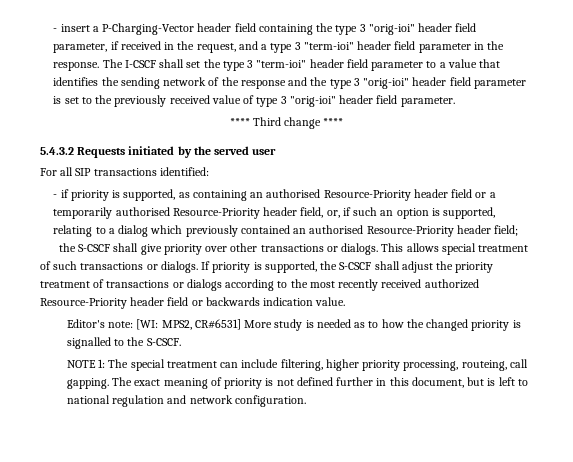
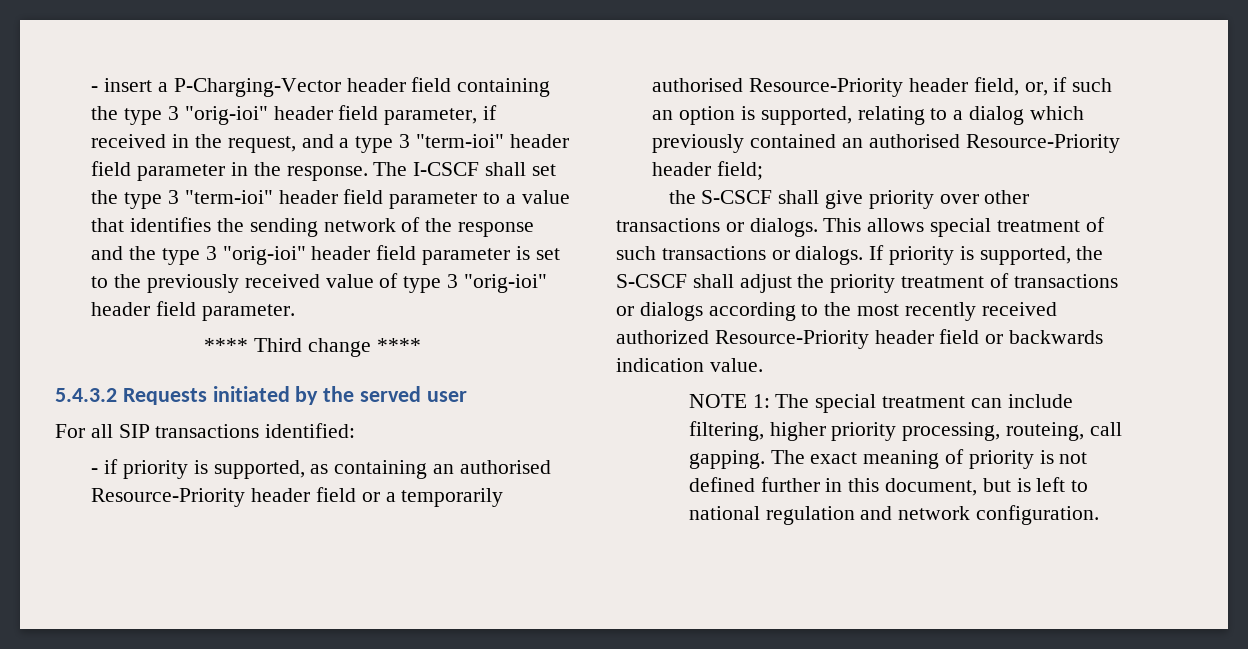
- Editor's note: [WI: MPS2, CR#6531] More study is needed as to how the changed priority is signalled to the S-CSCF.

